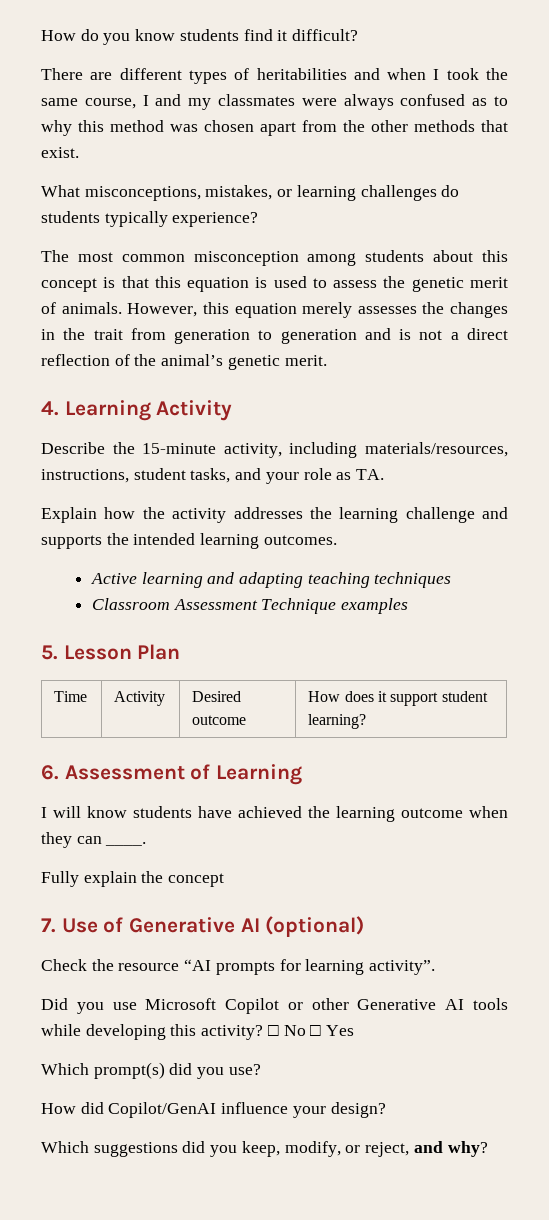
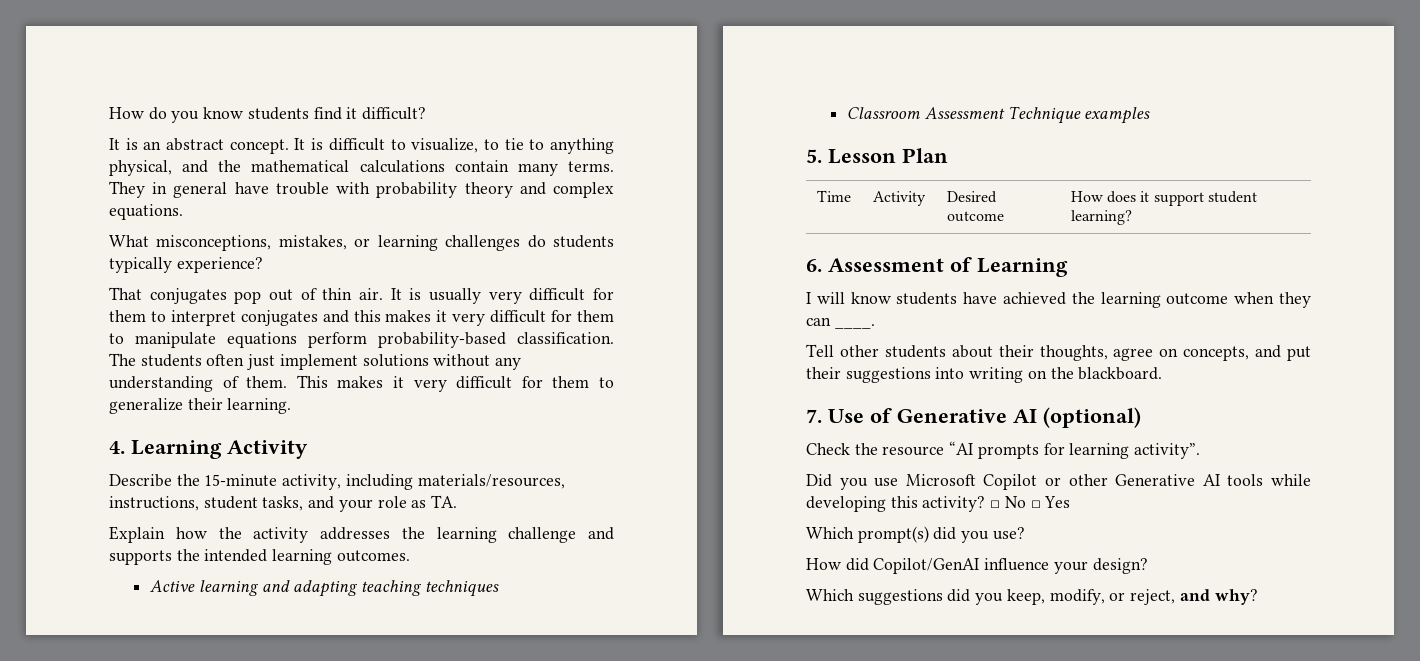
- There are different types of heritabilities and when I took the same course, I and my classmates were always confused as to why this method was chosen apart from the other methods that exist.
+ It is an abstract concept. It is difficult to visualize, to tie to anything physical, and the mathematical calculations contain many terms. They in general have trouble with probability theory and complex equations.
- The most common misconception among students about this concept is that this equation is used to assess the genetic merit of animals. However, this equation merely assesses the changes in the trait from generation to generation and is not a direct reflection of the animal’s genetic merit.
+ That conjugates pop out of thin air. It is usually very difficult for them to interpret conjugates and this makes it very difficult for them to manipulate equations perform probability-based classification. The students often just implement solutions without any understanding of them. This makes it very difficult for them to generalize their learning.
- Fully explain the concept
+ Tell other students about their thoughts, agree on concepts, and put their suggestions into writing on the blackboard.

